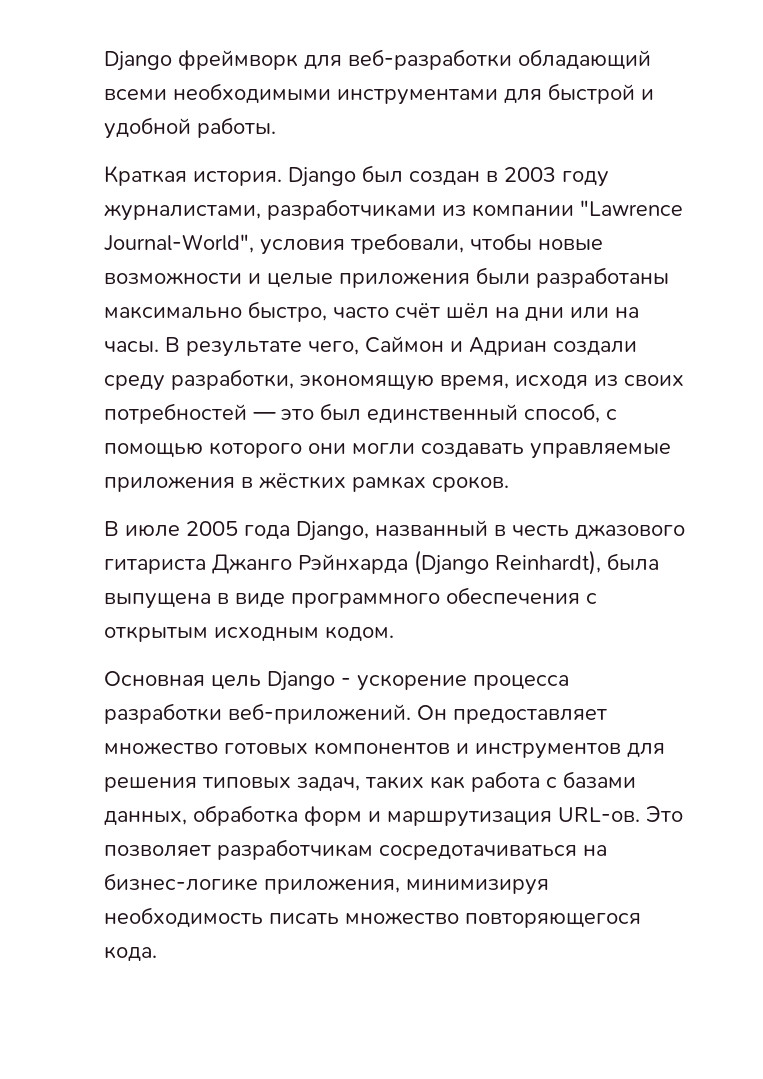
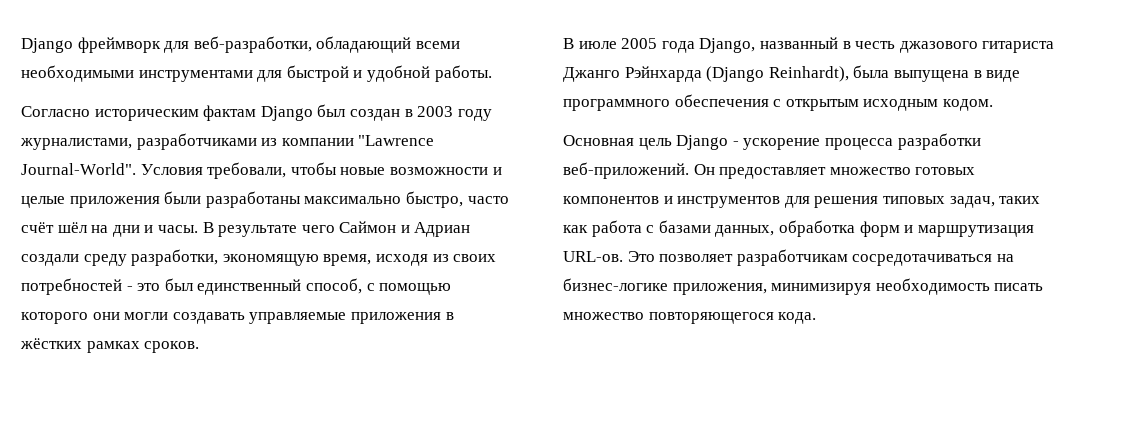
- Django фреймворк для веб-разработки обладающий всеми необходимыми инструментами для быстрой и удобной работы.
+ Django фреймворк для веб-разработки, обладающий всеми необходимыми инструментами для быстрой и удобной работы.
- Краткая история. Django был создан в 2003 году журналистами, разработчиками из компании "Lawrence Journal-World", условия требовали, чтобы новые возможности и целые приложения были разработаны максимально быстро, часто счёт шёл на дни или на часы.
+ Согласно историческим фактам Django был создан в 2003 году журналистами, разработчиками из компании "Lawrence Journal-World". Условия требовали, чтобы новые возможности и целые приложения были разработаны максимально быстро, часто счёт шёл на дни и часы.
- В результате чего, Саймон и Адриан создали среду разработки, экономящую время, исходя из своих потребностей — это был единственный способ, с помощью которого они могли создавать управляемые приложения в жёстких рамках сроков.
+ В результате чего Саймон и Адриан создали среду разработки, экономящую время, исходя из своих потребностей - это был единственный способ, с помощью которого они могли создавать управляемые приложения в жёстких рамках сроков.

